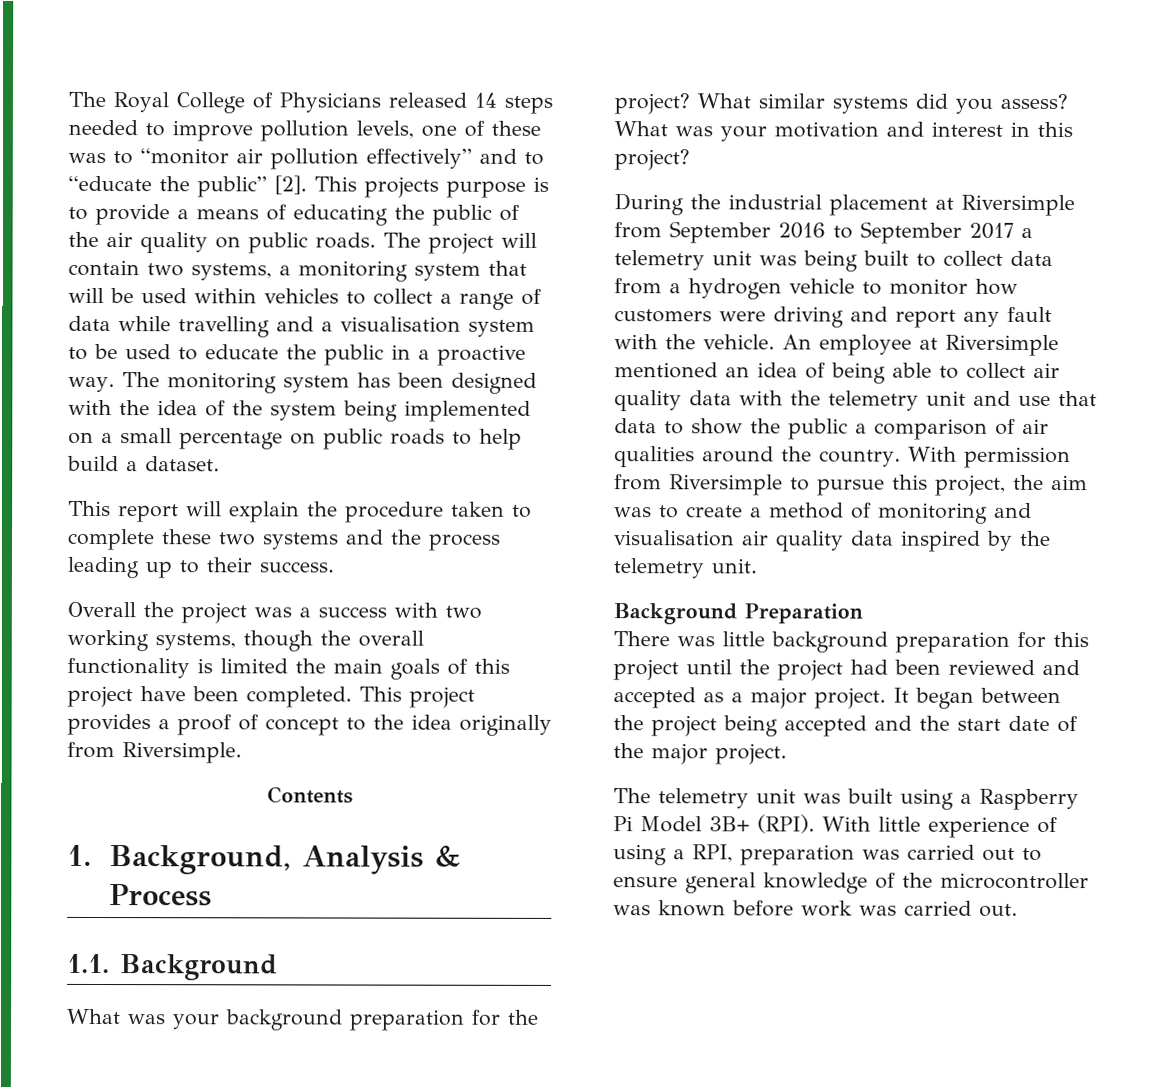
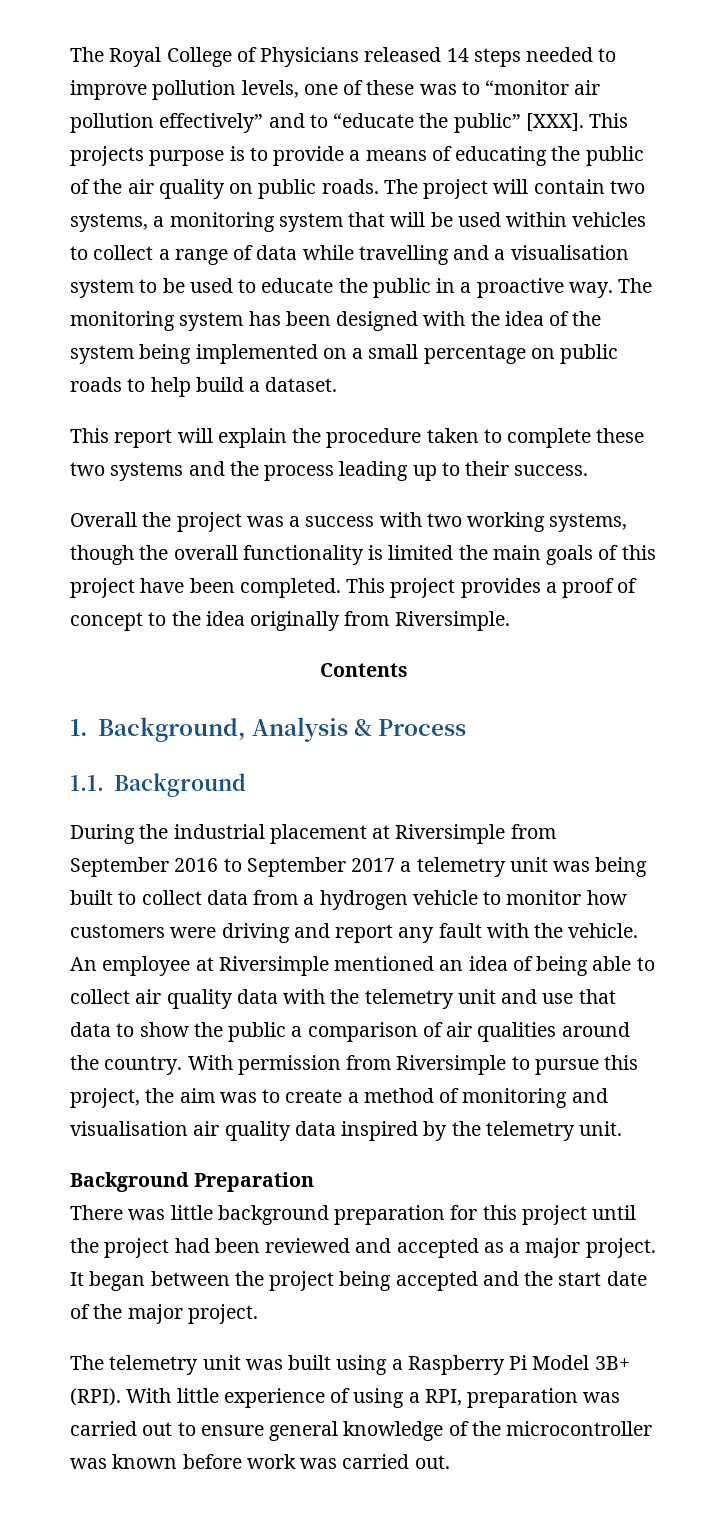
- The Royal College of Physicians released 14 steps needed to improve pollution levels, one of these was to “monitor air pollution effectively” and to “educate the public” [2].
+ The Royal College of Physicians released 14 steps needed to improve pollution levels, one of these was to “monitor air pollution effectively” and to “educate the public” [XXX].
- What was your background preparation for the project? What similar systems did you assess? What was your motivation and interest in this project?

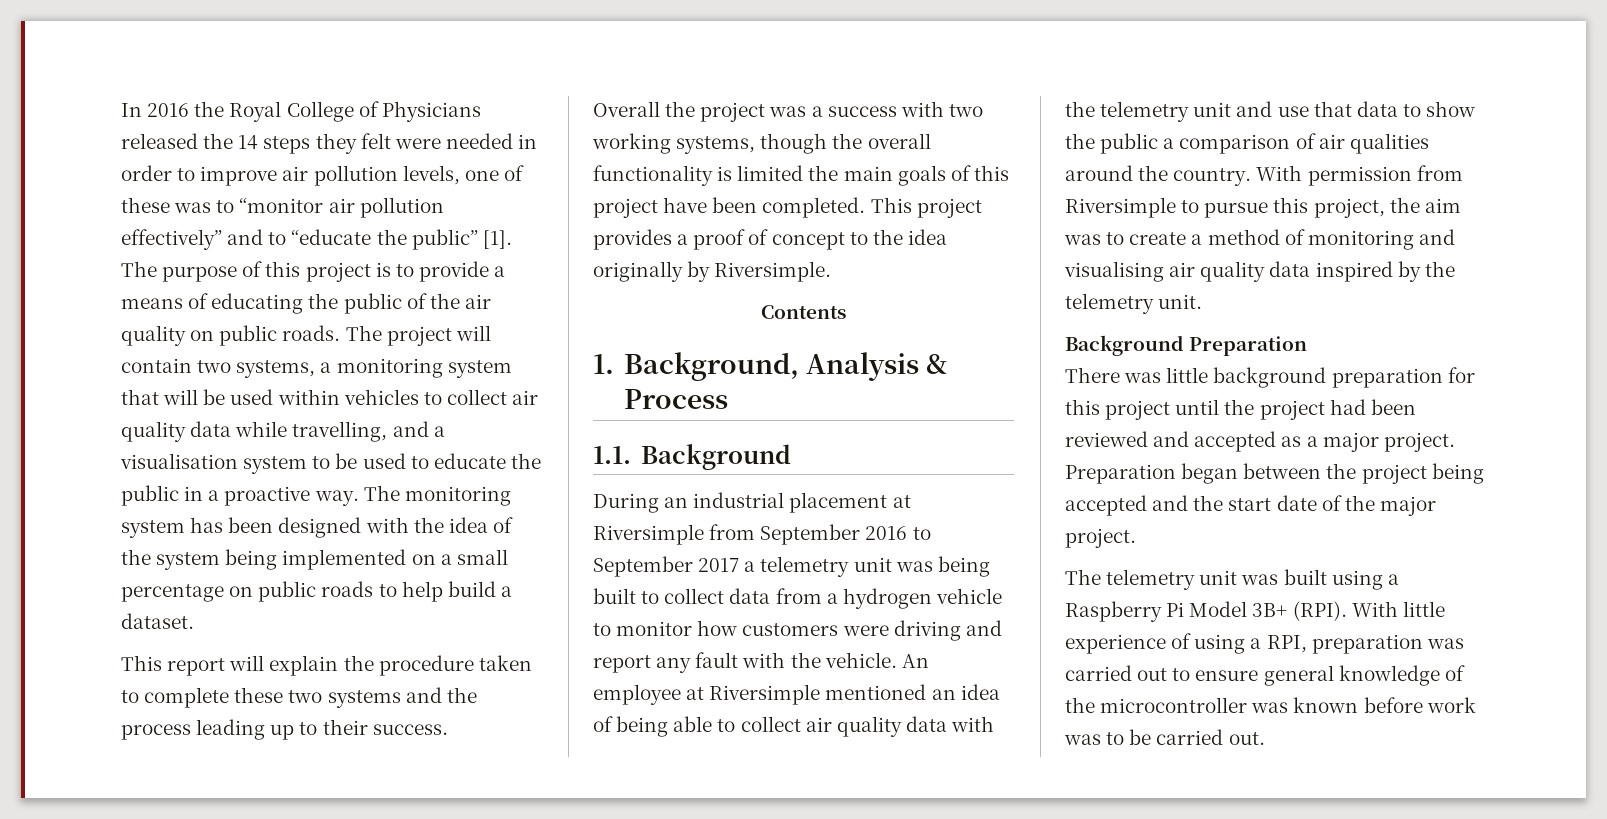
- The Royal College of Physicians released 14 steps needed to improve pollution levels, one of these was to “monitor air pollution effectively” and to “educate the public” [XXX]. This projects purpose is to provide a means of educating the public of the air quality on public roads.
+ In 2016 the Royal College of Physicians released the 14 steps they felt were needed in order to improve air pollution levels, one of these was to “monitor air pollution effectively” and to “educate the public” [1]. The purpose of this project is to provide a means of educating the public of the air quality on public roads.
- The project will contain two systems, a monitoring system that will be used within vehicles to collect a range of data while travelling and a visualisation system to be used to educate the public in a proactive way.
+ The project will contain two systems, a monitoring system that will be used within vehicles to collect air quality data while travelling, and a visualisation system to be used to educate the public in a proactive way.
- This project provides a proof of concept to the idea originally from Riversimple.
+ This project provides a proof of concept to the idea originally by Riversimple.
- During the industrial placement at Riversimple from September 2016 to September 2017 a telemetry unit was being built to collect data from a hydrogen vehicle to monitor how customers were driving and report any fault with the vehicle.
+ During an industrial placement at Riversimple from September 2016 to September 2017 a telemetry unit was being built to collect data from a hydrogen vehicle to monitor how customers were driving and report any fault with the vehicle.
- With permission from Riversimple to pursue this project, the aim was to create a method of monitoring and visualisation air quality data inspired by the telemetry unit.
+ With permission from Riversimple to pursue this project, the aim was to create a method of monitoring and visualising air quality data inspired by the telemetry unit.
- It began between the project being accepted and the start date of the major project.
+ Preparation began between the project being accepted and the start date of the major project.
- With little experience of using a RPI, preparation was carried out to ensure general knowledge of the microcontroller was known before work was carried out.
+ With little experience of using a RPI, preparation was carried out to ensure general knowledge of the microcontroller was known before work was to be carried out.

